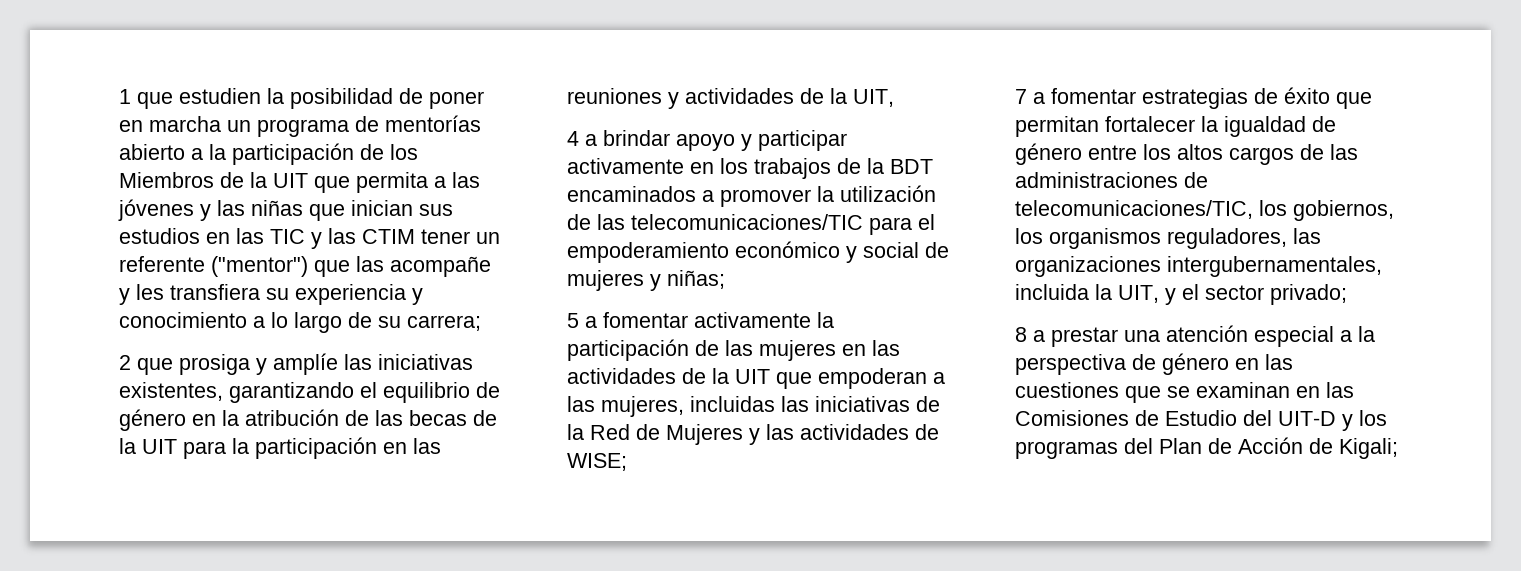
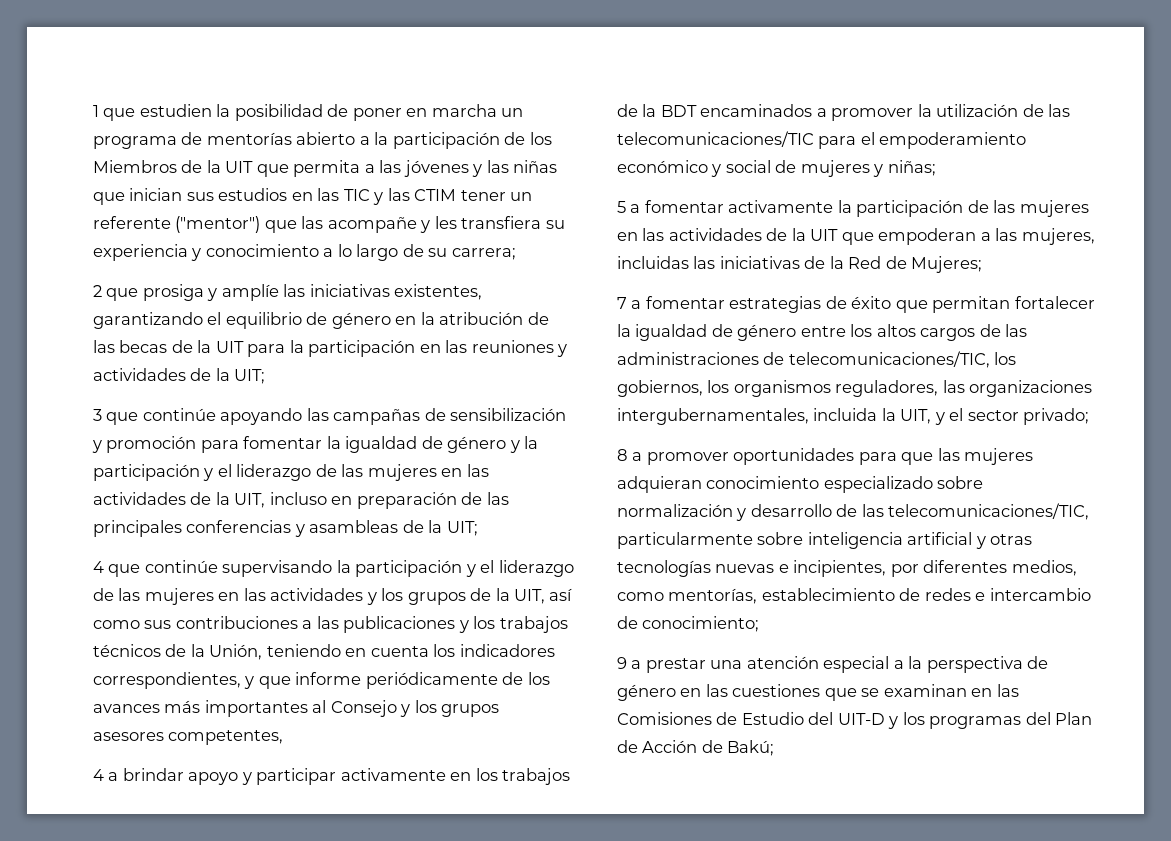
- 2 que prosiga y amplíe las iniciativas existentes, garantizando el equilibrio de género en la atribución de las becas de la UIT para la participación en las reuniones y actividades de la UIT,
+ 2 que prosiga y amplíe las iniciativas existentes, garantizando el equilibrio de género en la atribución de las becas de la UIT para la participación en las reuniones y actividades de la UIT;
+ 3 que continúe apoyando las campañas de sensibilización y promoción para fomentar la igualdad de género y la participación y el liderazgo de las mujeres en las actividades de la UIT, incluso en preparación de las principales conferencias y asambleas de la UIT;
+ 4 que continúe supervisando la participación y el liderazgo de las mujeres en las actividades y los grupos de la UIT, así como sus contribuciones a las publicaciones y los trabajos técnicos de la Unión, teniendo en cuenta los indicadores correspondientes, y que informe periódicamente de los avances más importantes al Consejo y los grupos asesores competentes,
- 5 a fomentar activamente la participación de las mujeres en las actividades de la UIT que empoderan a las mujeres, incluidas las iniciativas de la Red de Mujeres y las actividades de WISE;
+ 5 a fomentar activamente la participación de las mujeres en las actividades de la UIT que empoderan a las mujeres, incluidas las iniciativas de la Red de Mujeres;
- 8 a prestar una atención especial a la perspectiva de género en las cuestiones que se examinan en las Comisiones de Estudio del UIT-D y los programas del Plan de Acción de Kigali;
+ 8 a promover oportunidades para que las mujeres adquieran conocimiento especializado sobre normalización y desarrollo de las telecomunicaciones/TIC, particularmente sobre inteligencia artificial y otras tecnologías nuevas e incipientes, por diferentes medios, como mentorías, establecimiento de redes e intercambio de conocimiento;
+ 9 a prestar una atención especial a la perspectiva de género en las cuestiones que se examinan en las Comisiones de Estudio del UIT-D y los programas del Plan de Acción de Bakú;

